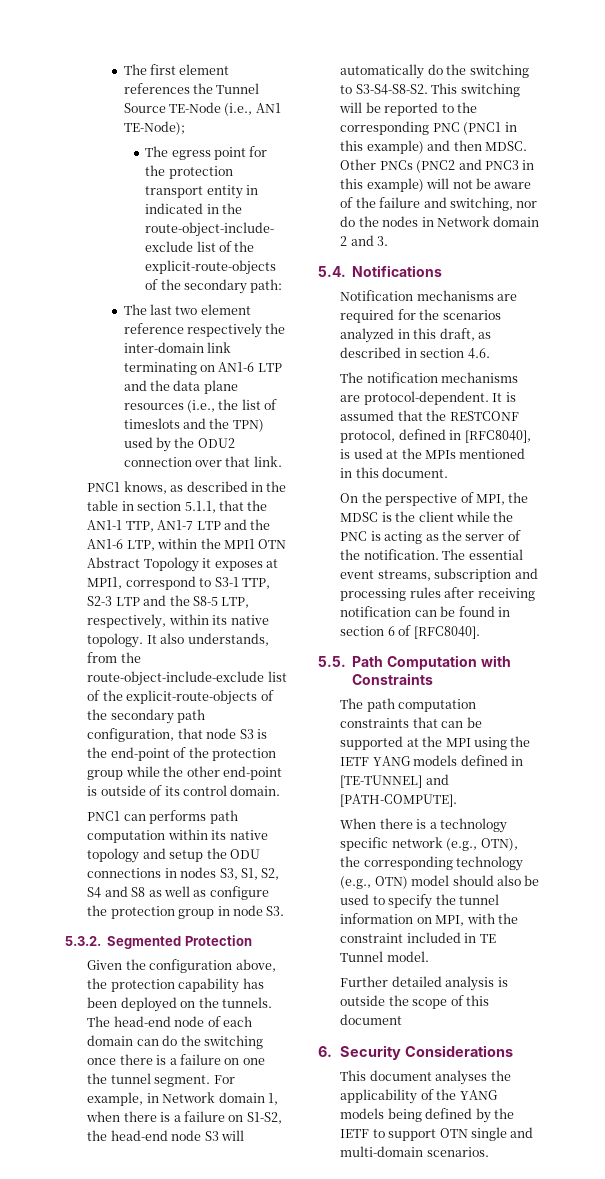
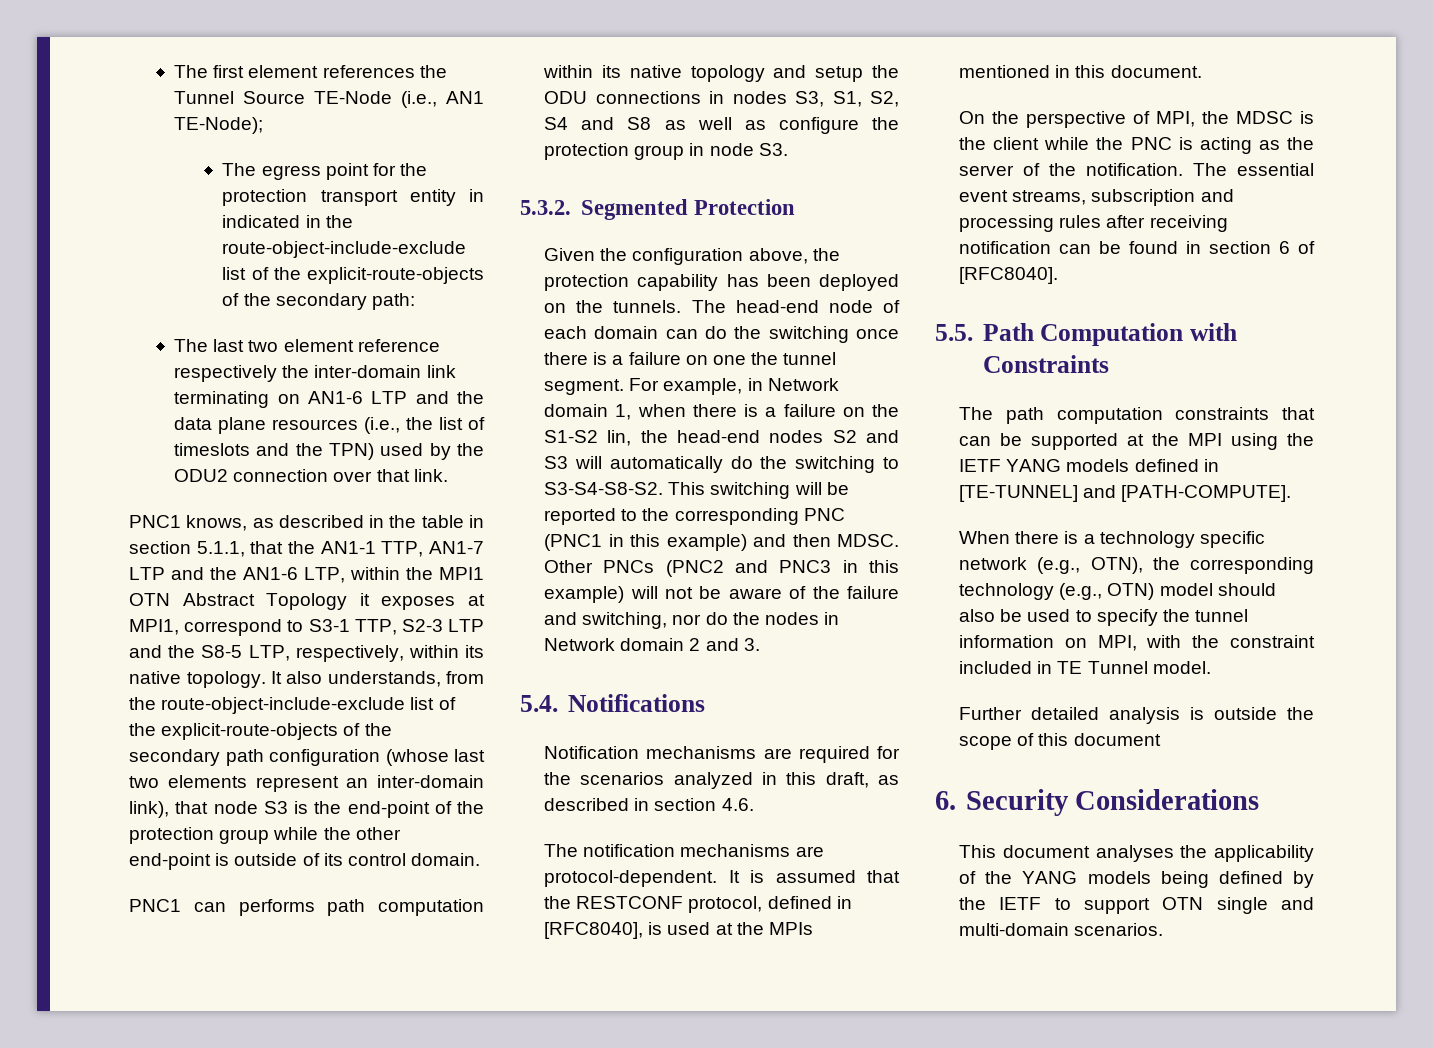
- It also understands, from the route-object-include-exclude list of the explicit-route-objects of the secondary path configuration, that node S3 is the end-point of the protection group while the other end-point is outside of its control domain.
+ It also understands, from the route-object-include-exclude list of the explicit-route-objects of the secondary path configuration (whose last two elements represent an inter-domain link), that node S3 is the end-point of the protection group while the other end-point is outside of its control domain.
- For example, in Network domain 1, when there is a failure on S1-S2, the head-end node S3 will automatically do the switching to S3-S4-S8-S2.
+ For example, in Network domain 1, when there is a failure on the S1-S2 lin, the head-end nodes S2 and S3 will automatically do the switching to S3-S4-S8-S2.

